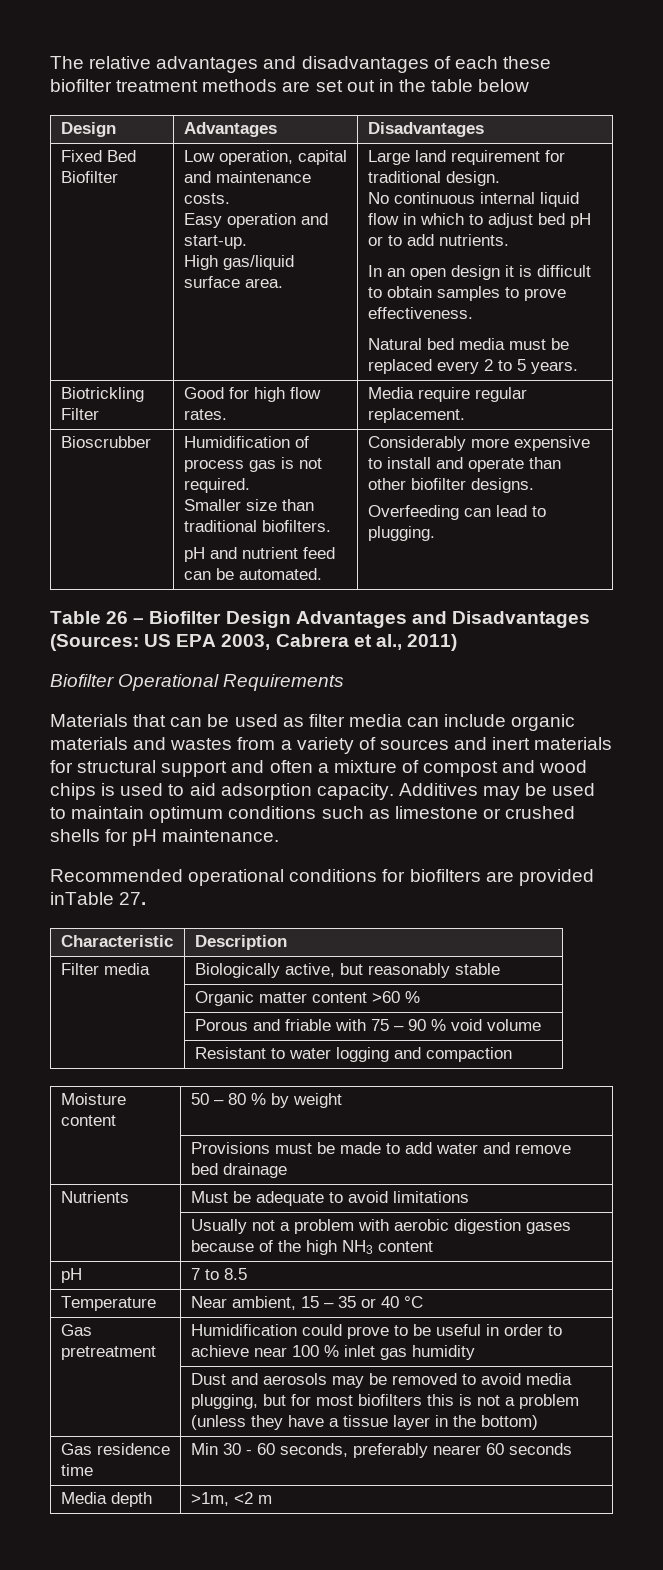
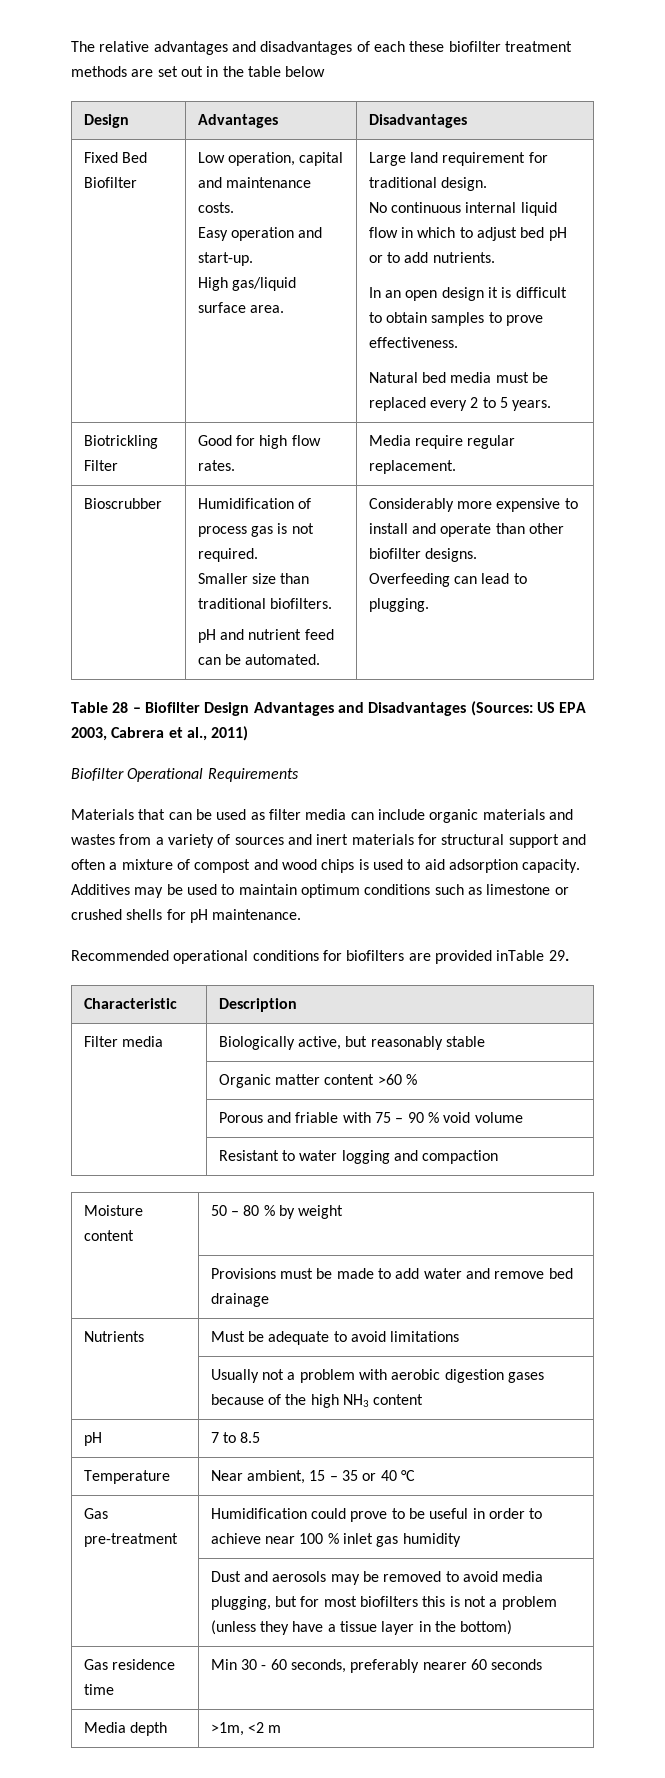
- Table 26 – Biofilter Design Advantages and Disadvantages (Sources: US EPA 2003, Cabrera et al., 2011)
+ Table 28 – Biofilter Design Advantages and Disadvantages (Sources: US EPA 2003, Cabrera et al., 2011)
- Recommended operational conditions for biofilters are provided inTable 27.
+ Recommended operational conditions for biofilters are provided inTable 29.
- Gas pretreatment | Humidification could prove to be useful in order to achieve near 100 % inlet gas humidity
+ Gas pre-treatment | Humidification could prove to be useful in order to achieve near 100 % inlet gas humidity

